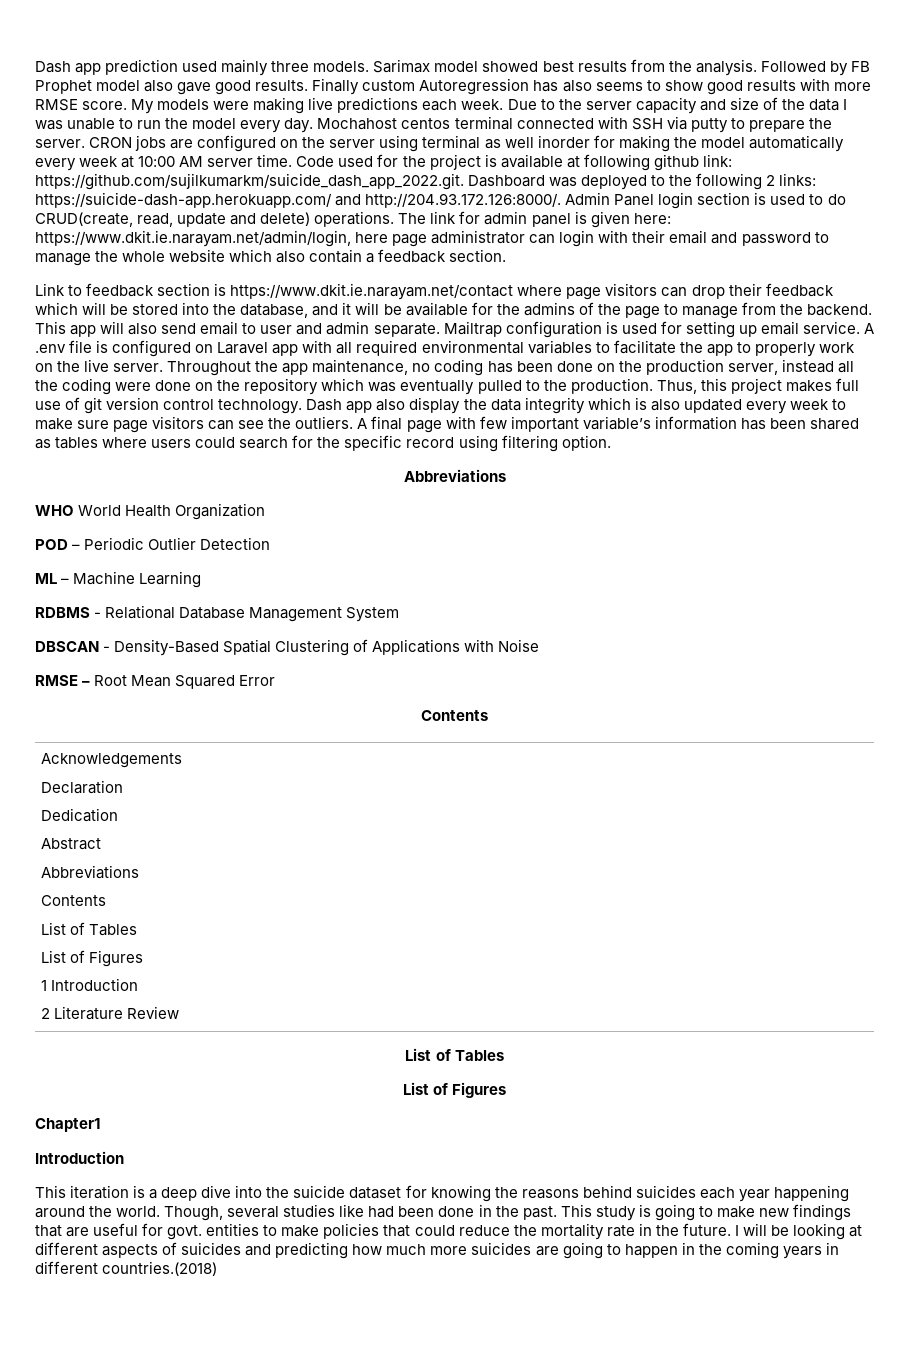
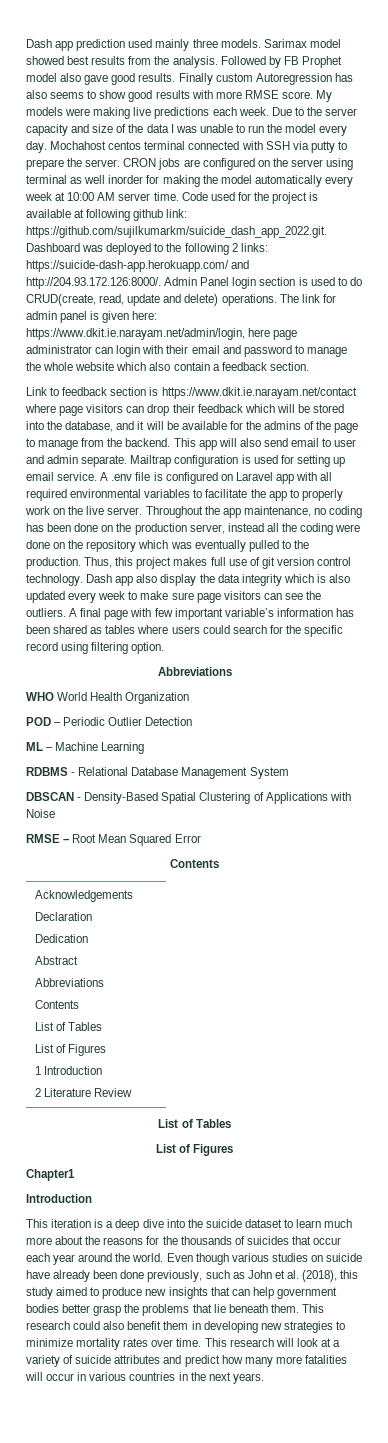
- This iteration is a deep dive into the suicide dataset for knowing the reasons behind suicides each year happening around the world.
+ This iteration is a deep dive into the suicide dataset to learn much more about the reasons for the thousands of suicides that occur each year around the world.
- Though, several studies like had been done in the past. This study is going to make new findings that are useful for govt. entities to make policies that could reduce the mortality rate in the future. I will be looking at different aspects of suicides and predicting how much more suicides are going to happen in the coming years in different countries.(2018)
+ Even though various studies on suicide have already been done previously, such as John et al. (2018), this study aimed to produce new insights that can help government bodies better grasp the problems that lie beneath them. This research could also benefit them in developing new strategies to minimize mortality rates over time. This research will look at a variety of suicide attributes and predict how many more fatalities will occur in various countries in the next years.

